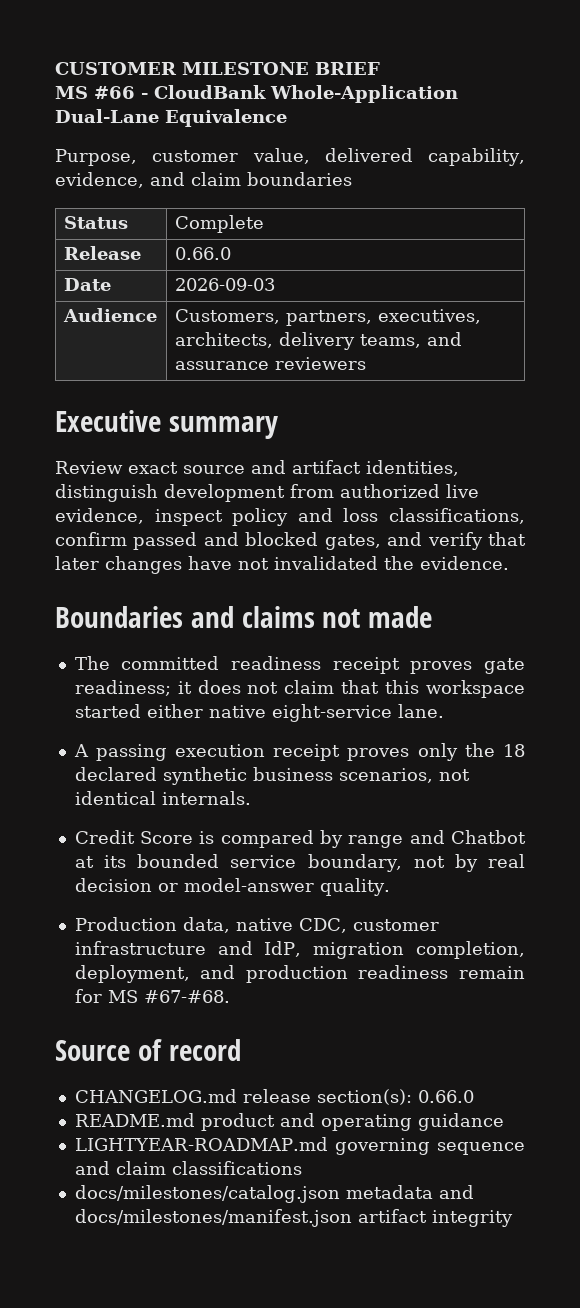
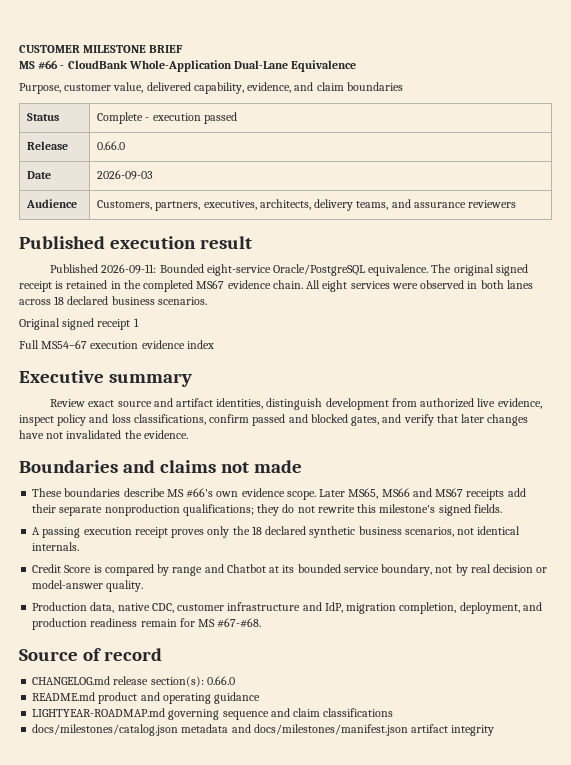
- Status | Complete
+ Status | Complete - execution passed
+ Published execution result
+ Published 2026-09-11: Bounded eight-service Oracle/PostgreSQL equivalence. The original signed receipt is retained in the completed MS67 evidence chain. All eight services were observed in both lanes across 18 declared business scenarios.
+ Original signed receipt 1
+ Full MS54–67 execution evidence index
- The committed readiness receipt proves gate readiness; it does not claim that this workspace started either native eight-service lane.
+ These boundaries describe MS #66's own evidence scope. Later MS65, MS66 and MS67 receipts add their separate nonproduction qualifications; they do not rewrite this milestone's signed fields.

